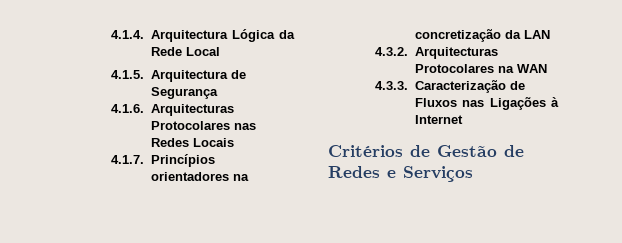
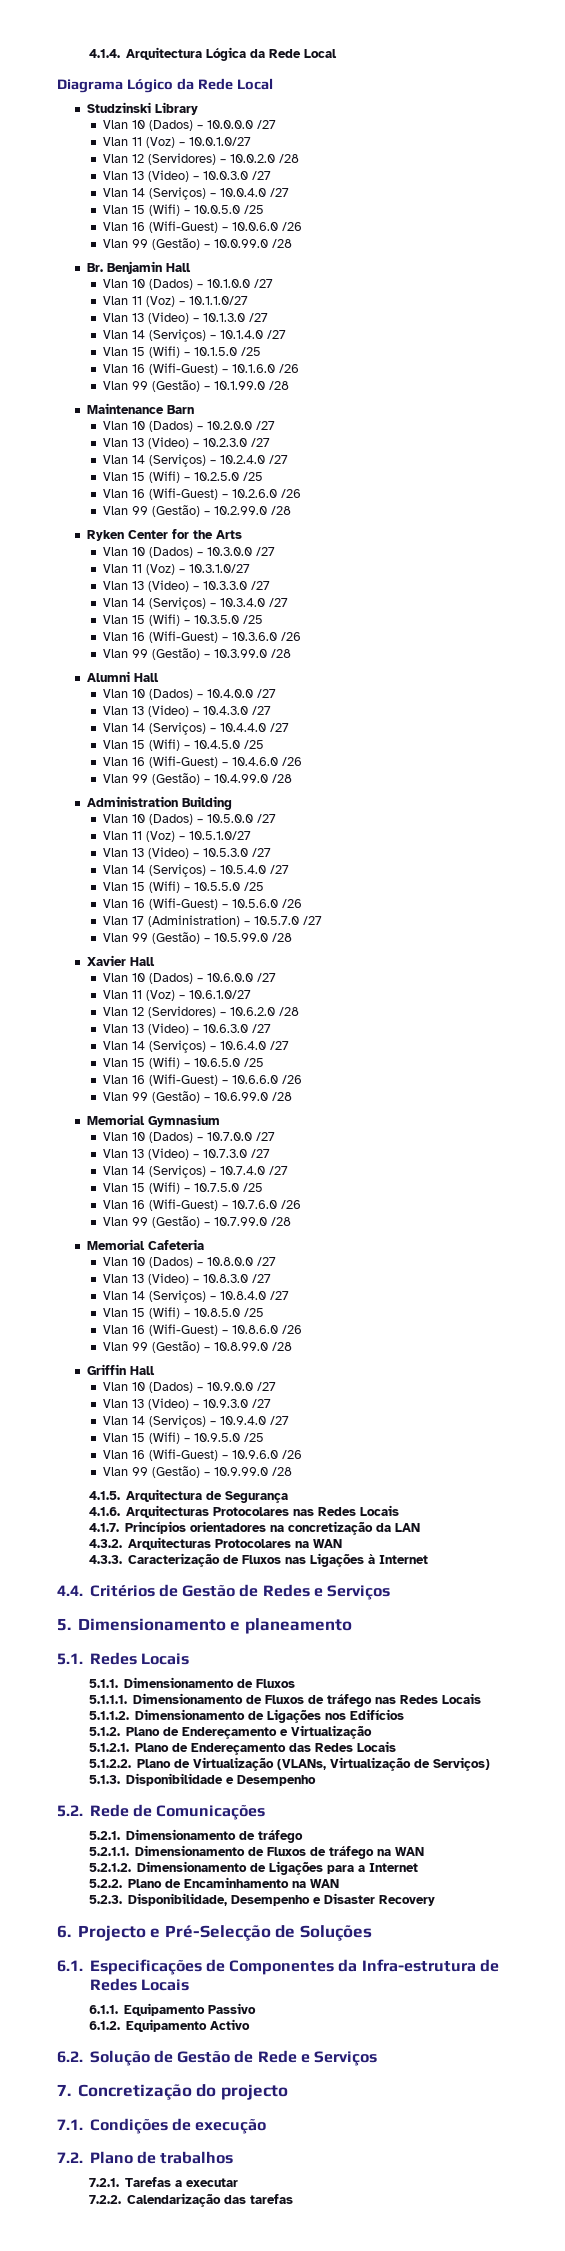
+ Diagrama Lógico da Rede Local
+ Studzinski Library
+ Vlan 10 (Dados) – 10.0.0.0 /27
+ Vlan 11 (Voz) – 10.0.1.0/27
+ Vlan 12 (Servidores) – 10.0.2.0 /28
+ Vlan 13 (Video) – 10.0.3.0 /27
+ Vlan 14 (Serviços) – 10.0.4.0 /27
+ Vlan 15 (Wifi) – 10.0.5.0 /25
+ Vlan 16 (Wifi-Guest) – 10.0.6.0 /26
+ Vlan 99 (Gestão) – 10.0.99.0 /28
+ Br. Benjamin Hall
+ Vlan 10 (Dados) – 10.1.0.0 /27
+ Vlan 11 (Voz) – 10.1.1.0/27
+ Vlan 13 (Video) – 10.1.3.0 /27
+ Vlan 14 (Serviços) – 10.1.4.0 /27
+ Vlan 15 (Wifi) – 10.1.5.0 /25
+ Vlan 16 (Wifi-Guest) – 10.1.6.0 /26
+ Vlan 99 (Gestão) – 10.1.99.0 /28
+ Maintenance Barn
+ Vlan 10 (Dados) – 10.2.0.0 /27
+ Vlan 13 (Video) – 10.2.3.0 /27
+ Vlan 14 (Serviços) – 10.2.4.0 /27
+ Vlan 15 (Wifi) – 10.2.5.0 /25
+ Vlan 16 (Wifi-Guest) – 10.2.6.0 /26
+ Vlan 99 (Gestão) – 10.2.99.0 /28
+ Ryken Center for the Arts
+ Vlan 10 (Dados) – 10.3.0.0 /27
+ Vlan 11 (Voz) – 10.3.1.0/27
+ Vlan 13 (Video) – 10.3.3.0 /27
+ Vlan 14 (Serviços) – 10.3.4.0 /27
+ Vlan 15 (Wifi) – 10.3.5.0 /25
+ Vlan 16 (Wifi-Guest) – 10.3.6.0 /26
+ Vlan 99 (Gestão) – 10.3.99.0 /28
+ Alumni Hall
+ Vlan 10 (Dados) – 10.4.0.0 /27
+ Vlan 13 (Video) – 10.4.3.0 /27
+ Vlan 14 (Serviços) – 10.4.4.0 /27
+ Vlan 15 (Wifi) – 10.4.5.0 /25
+ Vlan 16 (Wifi-Guest) – 10.4.6.0 /26
+ Vlan 99 (Gestão) – 10.4.99.0 /28
+ Administration Building
+ Vlan 10 (Dados) – 10.5.0.0 /27
+ Vlan 11 (Voz) – 10.5.1.0/27
+ Vlan 13 (Video) – 10.5.3.0 /27
+ Vlan 14 (Serviços) – 10.5.4.0 /27
+ Vlan 15 (Wifi) – 10.5.5.0 /25
+ Vlan 16 (Wifi-Guest) – 10.5.6.0 /26
+ Vlan 17 (Administration) – 10.5.7.0 /27
+ Vlan 99 (Gestão) – 10.5.99.0 /28
+ Xavier Hall
+ Vlan 10 (Dados) – 10.6.0.0 /27
+ Vlan 11 (Voz) – 10.6.1.0/27
+ Vlan 12 (Servidores) – 10.6.2.0 /28
+ Vlan 13 (Video) – 10.6.3.0 /27
+ Vlan 14 (Serviços) – 10.6.4.0 /27
+ Vlan 15 (Wifi) – 10.6.5.0 /25
+ Vlan 16 (Wifi-Guest) – 10.6.6.0 /26
+ Vlan 99 (Gestão) – 10.6.99.0 /28
+ Memorial Gymnasium
+ Vlan 10 (Dados) – 10.7.0.0 /27
+ Vlan 13 (Video) – 10.7.3.0 /27
+ Vlan 14 (Serviços) – 10.7.4.0 /27
+ Vlan 15 (Wifi) – 10.7.5.0 /25
+ Vlan 16 (Wifi-Guest) – 10.7.6.0 /26
+ Vlan 99 (Gestão) – 10.7.99.0 /28
+ Memorial Cafeteria
+ Vlan 10 (Dados) – 10.8.0.0 /27
+ Vlan 13 (Video) – 10.8.3.0 /27
+ Vlan 14 (Serviços) – 10.8.4.0 /27
+ Vlan 15 (Wifi) – 10.8.5.0 /25
+ Vlan 16 (Wifi-Guest) – 10.8.6.0 /26
+ Vlan 99 (Gestão) – 10.8.99.0 /28
+ Griffin Hall
+ Vlan 10 (Dados) – 10.9.0.0 /27
+ Vlan 13 (Video) – 10.9.3.0 /27
+ Vlan 14 (Serviços) – 10.9.4.0 /27
+ Vlan 15 (Wifi) – 10.9.5.0 /25
+ Vlan 16 (Wifi-Guest) – 10.9.6.0 /26
+ Vlan 99 (Gestão) – 10.9.99.0 /28
- Critérios de Gestão de Redes e Serviços
+ 4.4. Critérios de Gestão de Redes e Serviços
+ 5. Dimensionamento e planeamento
+ 5.1. Redes Locais
+ 5.1.1. Dimensionamento de Fluxos
+ 5.1.1.1. Dimensionamento de Fluxos de tráfego nas Redes Locais
+ 5.1.1.2. Dimensionamento de Ligações nos Edifícios
+ 5.1.2. Plano de Endereçamento e Virtualização
+ 5.1.2.1. Plano de Endereçamento das Redes Locais
+ 5.1.2.2. Plano de Virtualização (VLANs, Virtualização de Serviços)
+ 5.1.3. Disponibilidade e Desempenho
+ 5.2. Rede de Comunicações
+ 5.2.1. Dimensionamento de tráfego
+ 5.2.1.1. Dimensionamento de Fluxos de tráfego na WAN
+ 5.2.1.2. Dimensionamento de Ligações para a Internet
+ 5.2.2. Plano de Encaminhamento na WAN
+ 5.2.3. Disponibilidade, Desempenho e Disaster Recovery
+ 6. Projecto e Pré-Selecção de Soluções
+ 6.1. Especificações de Componentes da Infra-estrutura de Redes Locais
+ 6.1.1. Equipamento Passivo
+ 6.1.2. Equipamento Activo
+ 6.2. Solução de Gestão de Rede e Serviços
+ 7. Concretização do projecto
+ 7.1. Condições de execução
+ 7.2. Plano de trabalhos
+ 7.2.1. Tarefas a executar
+ 7.2.2. Calendarização das tarefas

